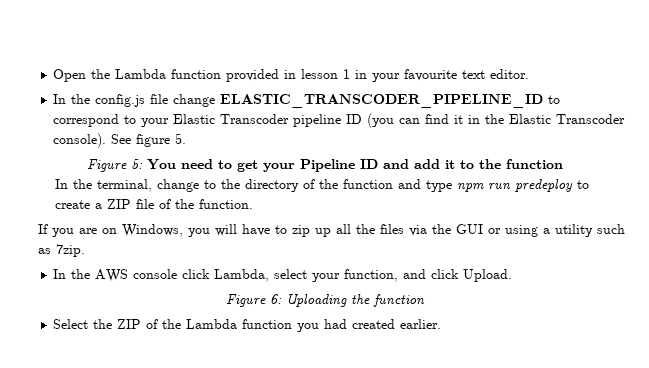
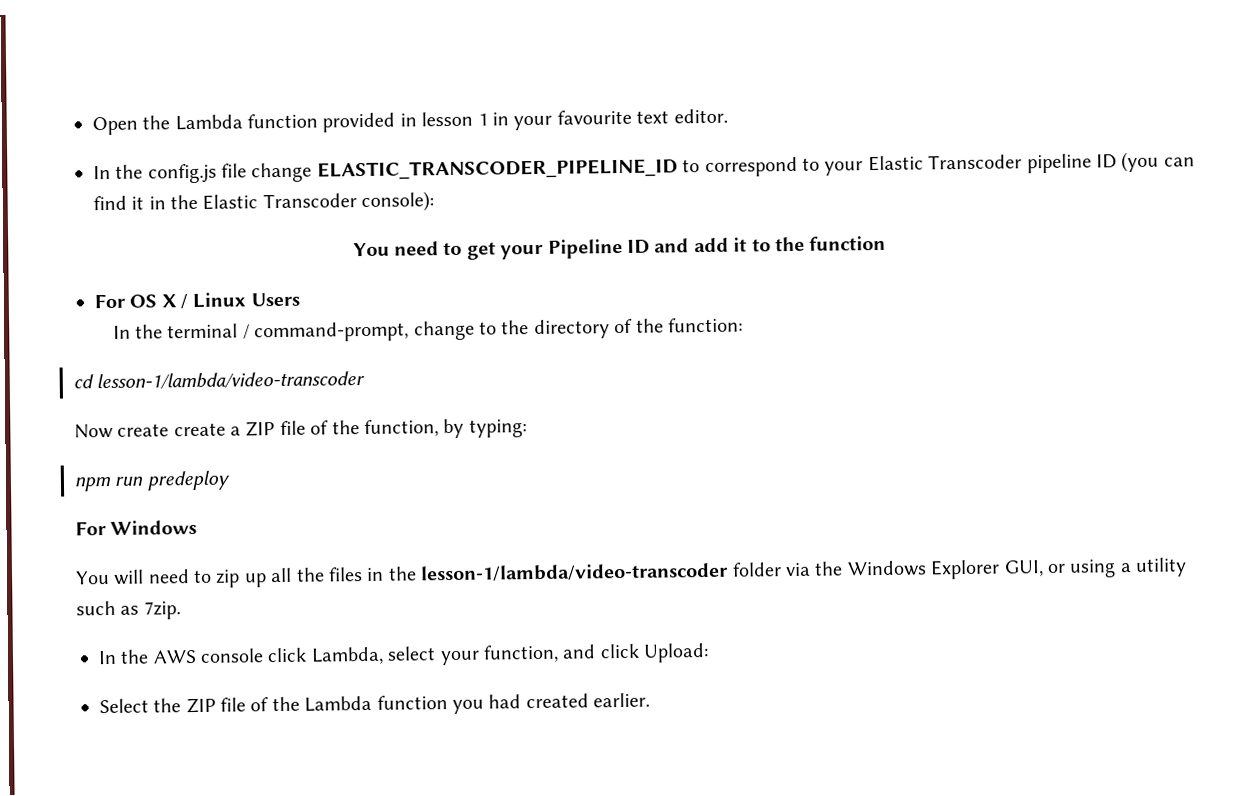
- In the config.js file change ELASTIC_TRANSCODER_PIPELINE_ID to correspond to your Elastic Transcoder pipeline ID (you can find it in the Elastic Transcoder console). See figure 5.
- Figure 5: You need to get your Pipeline ID and add it to the function
+ In the config.js file change ELASTIC_TRANSCODER_PIPELINE_ID to correspond to your Elastic Transcoder pipeline ID (you can find it in the Elastic Transcoder console):
+ You need to get your Pipeline ID and add it to the function
- In the terminal, change to the directory of the function and type npm run predeploy to create a ZIP file of the function.
- If you are on Windows, you will have to zip up all the files via the GUI or using a utility such as 7zip.
+ For OS X / Linux Users
+ In the terminal / command-prompt, change to the directory of the function:
+ cd lesson-1/lambda/video-transcoder
+ Now create create a ZIP file of the function, by typing:
+ npm run predeploy
+ For Windows
+ You will need to zip up all the files in the lesson-1/lambda/video-transcoder folder via the Windows Explorer GUI, or using a utility such as 7zip.
- In the AWS console click Lambda, select your function, and click Upload.
- Figure 6: Uploading the function
+ In the AWS console click Lambda, select your function, and click Upload:
- Select the ZIP of the Lambda function you had created earlier.
+ Select the ZIP file of the Lambda function you had created earlier.

